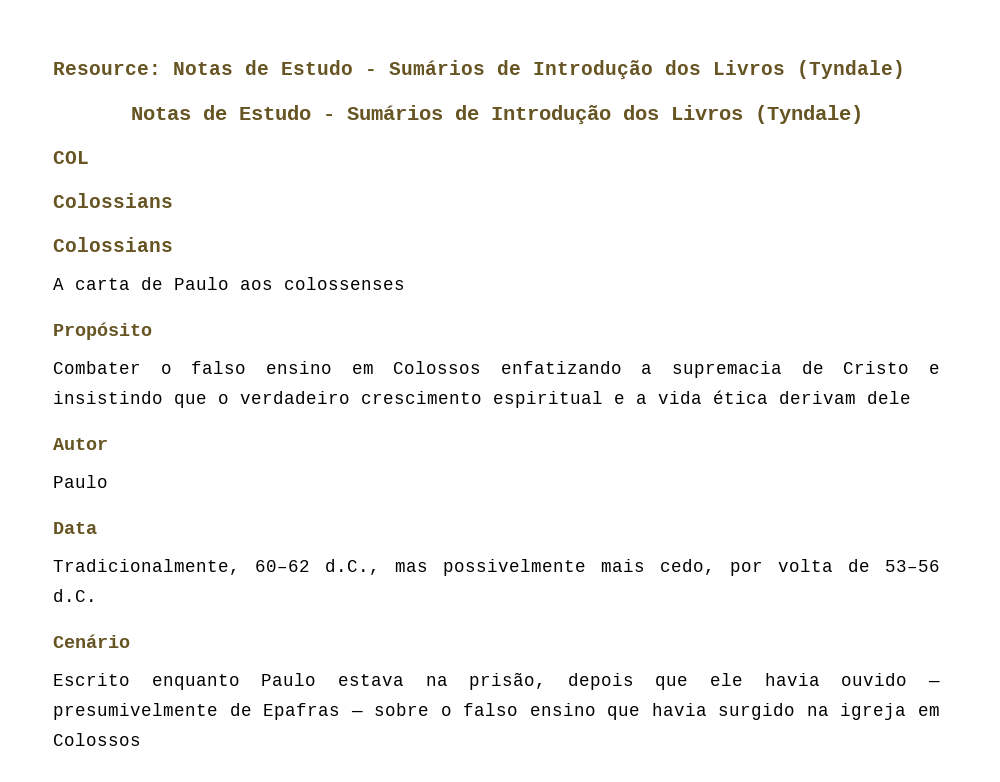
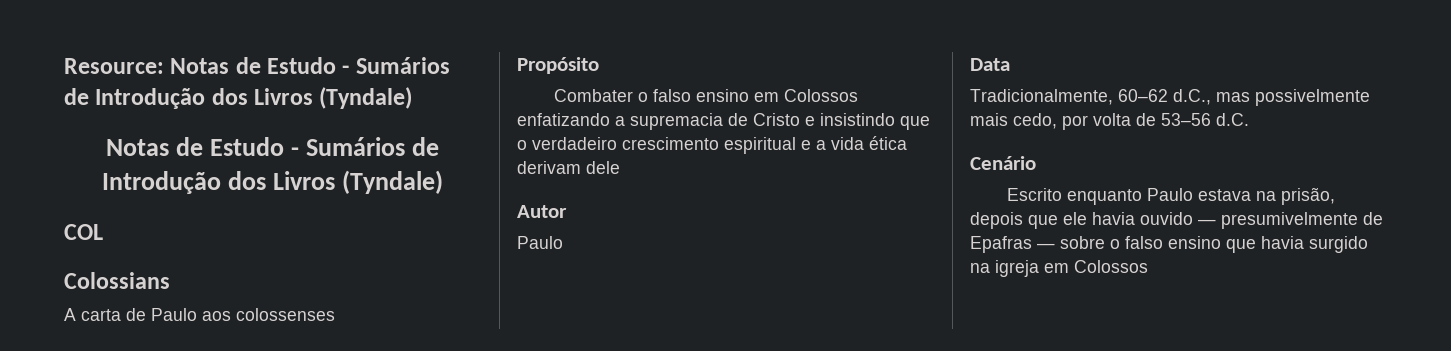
  COL
- Colossians

